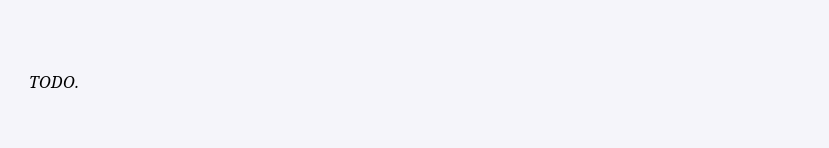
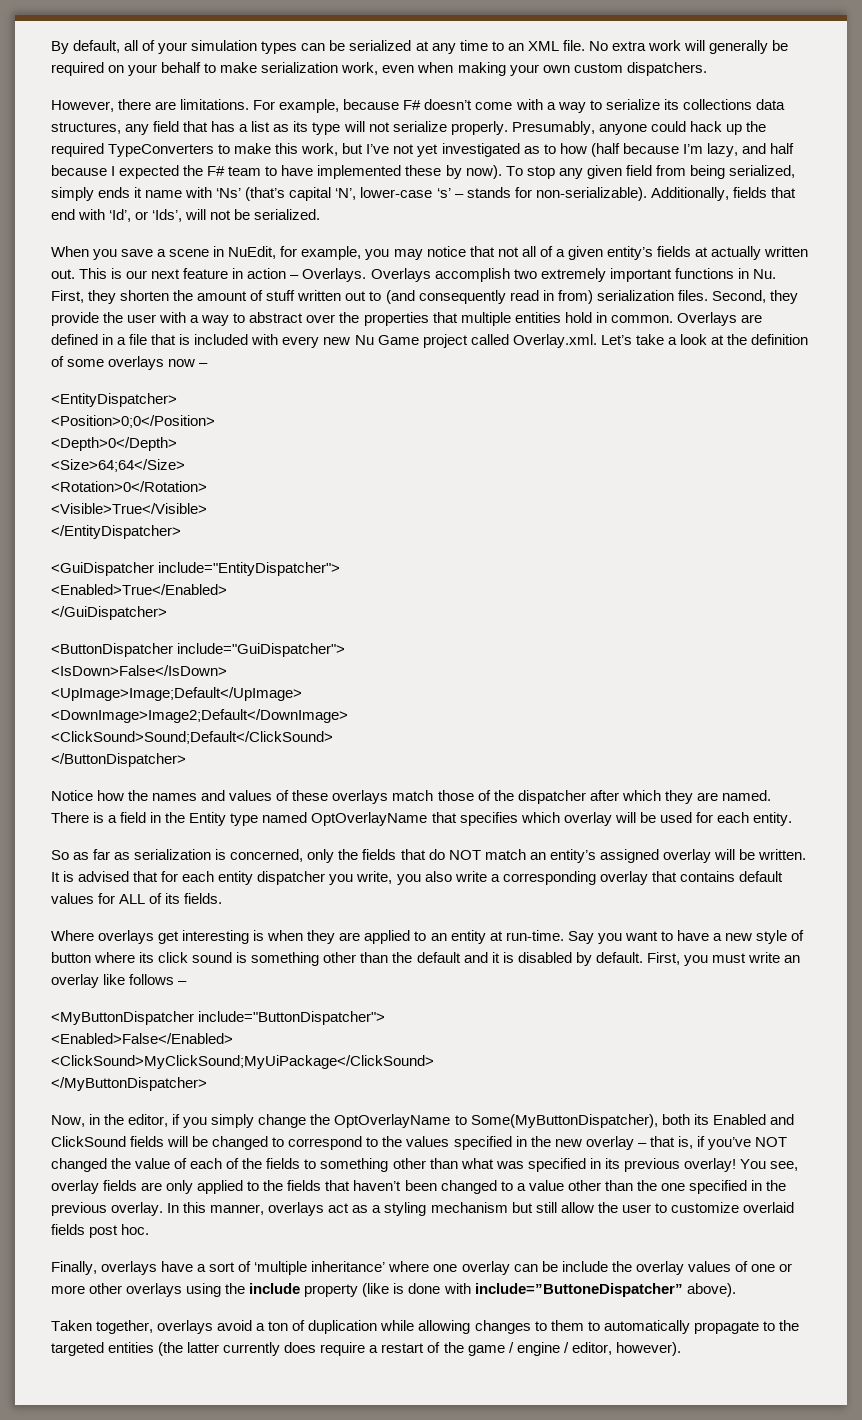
- TODO.
+ By default, all of your simulation types can be serialized at any time to an XML file. No extra work will generally be required on your behalf to make serialization work, even when making your own custom dispatchers.
+ However, there are limitations. For example, because F# doesn’t come with a way to serialize its collections data structures, any field that has a list as its type will not serialize properly. Presumably, anyone could hack up the required TypeConverters to make this work, but I’ve not yet investigated as to how (half because I’m lazy, and half because I expected the F# team to have implemented these by now). To stop any given field from being serialized, simply ends it name with ‘Ns’ (that’s capital ‘N’, lower-case ‘s’ – stands for non-serializable). Additionally, fields that end with ‘Id’, or ‘Ids’, will not be serialized.
+ When you save a scene in NuEdit, for example, you may notice that not all of a given entity’s fields at actually written out. This is our next feature in action – Overlays. Overlays accomplish two extremely important functions in Nu. First, they shorten the amount of stuff written out to (and consequently read in from) serialization files. Second, they provide the user with a way to abstract over the properties that multiple entities hold in common. Overlays are defined in a file that is included with every new Nu Game project called Overlay.xml. Let’s take a look at the definition of some overlays now –
+ <EntityDispatcher>
+ <Position>0;0</Position>
+ <Depth>0</Depth>
+ <Size>64;64</Size>
+ <Rotation>0</Rotation>
+ <Visible>True</Visible>
+ </EntityDispatcher>
+ <GuiDispatcher include="EntityDispatcher">
+ <Enabled>True</Enabled>
+ </GuiDispatcher>
+ <ButtonDispatcher include="GuiDispatcher">
+ <IsDown>False</IsDown>
+ <UpImage>Image;Default</UpImage>
+ <DownImage>Image2;Default</DownImage>
+ <ClickSound>Sound;Default</ClickSound>
+ </ButtonDispatcher>
+ Notice how the names and values of these overlays match those of the dispatcher after which they are named. There is a field in the Entity type named OptOverlayName that specifies which overlay will be used for each entity.
+ So as far as serialization is concerned, only the fields that do NOT match an entity’s assigned overlay will be written. It is advised that for each entity dispatcher you write, you also write a corresponding overlay that contains default values for ALL of its fields.
+ Where overlays get interesting is when they are applied to an entity at run-time. Say you want to have a new style of button where its click sound is something other than the default and it is disabled by default. First, you must write an overlay like follows –
+ <MyButtonDispatcher include="ButtonDispatcher">
+ <Enabled>False</Enabled>
+ <ClickSound>MyClickSound;MyUiPackage</ClickSound>
+ </MyButtonDispatcher>
+ Now, in the editor, if you simply change the OptOverlayName to Some(MyButtonDispatcher), both its Enabled and ClickSound fields will be changed to correspond to the values specified in the new overlay – that is, if you’ve NOT changed the value of each of the fields to something other than what was specified in its previous overlay! You see, overlay fields are only applied to the fields that haven’t been changed to a value other than the one specified in the previous overlay. In this manner, overlays act as a styling mechanism but still allow the user to customize overlaid fields post hoc.
+ Finally, overlays have a sort of ‘multiple inheritance’ where one overlay can be include the overlay values of one or more other overlays using the include property (like is done with include=”ButtoneDispatcher” above).
+ Taken together, overlays avoid a ton of duplication while allowing changes to them to automatically propagate to the targeted entities (the latter currently does require a restart of the game / engine / editor, however).

